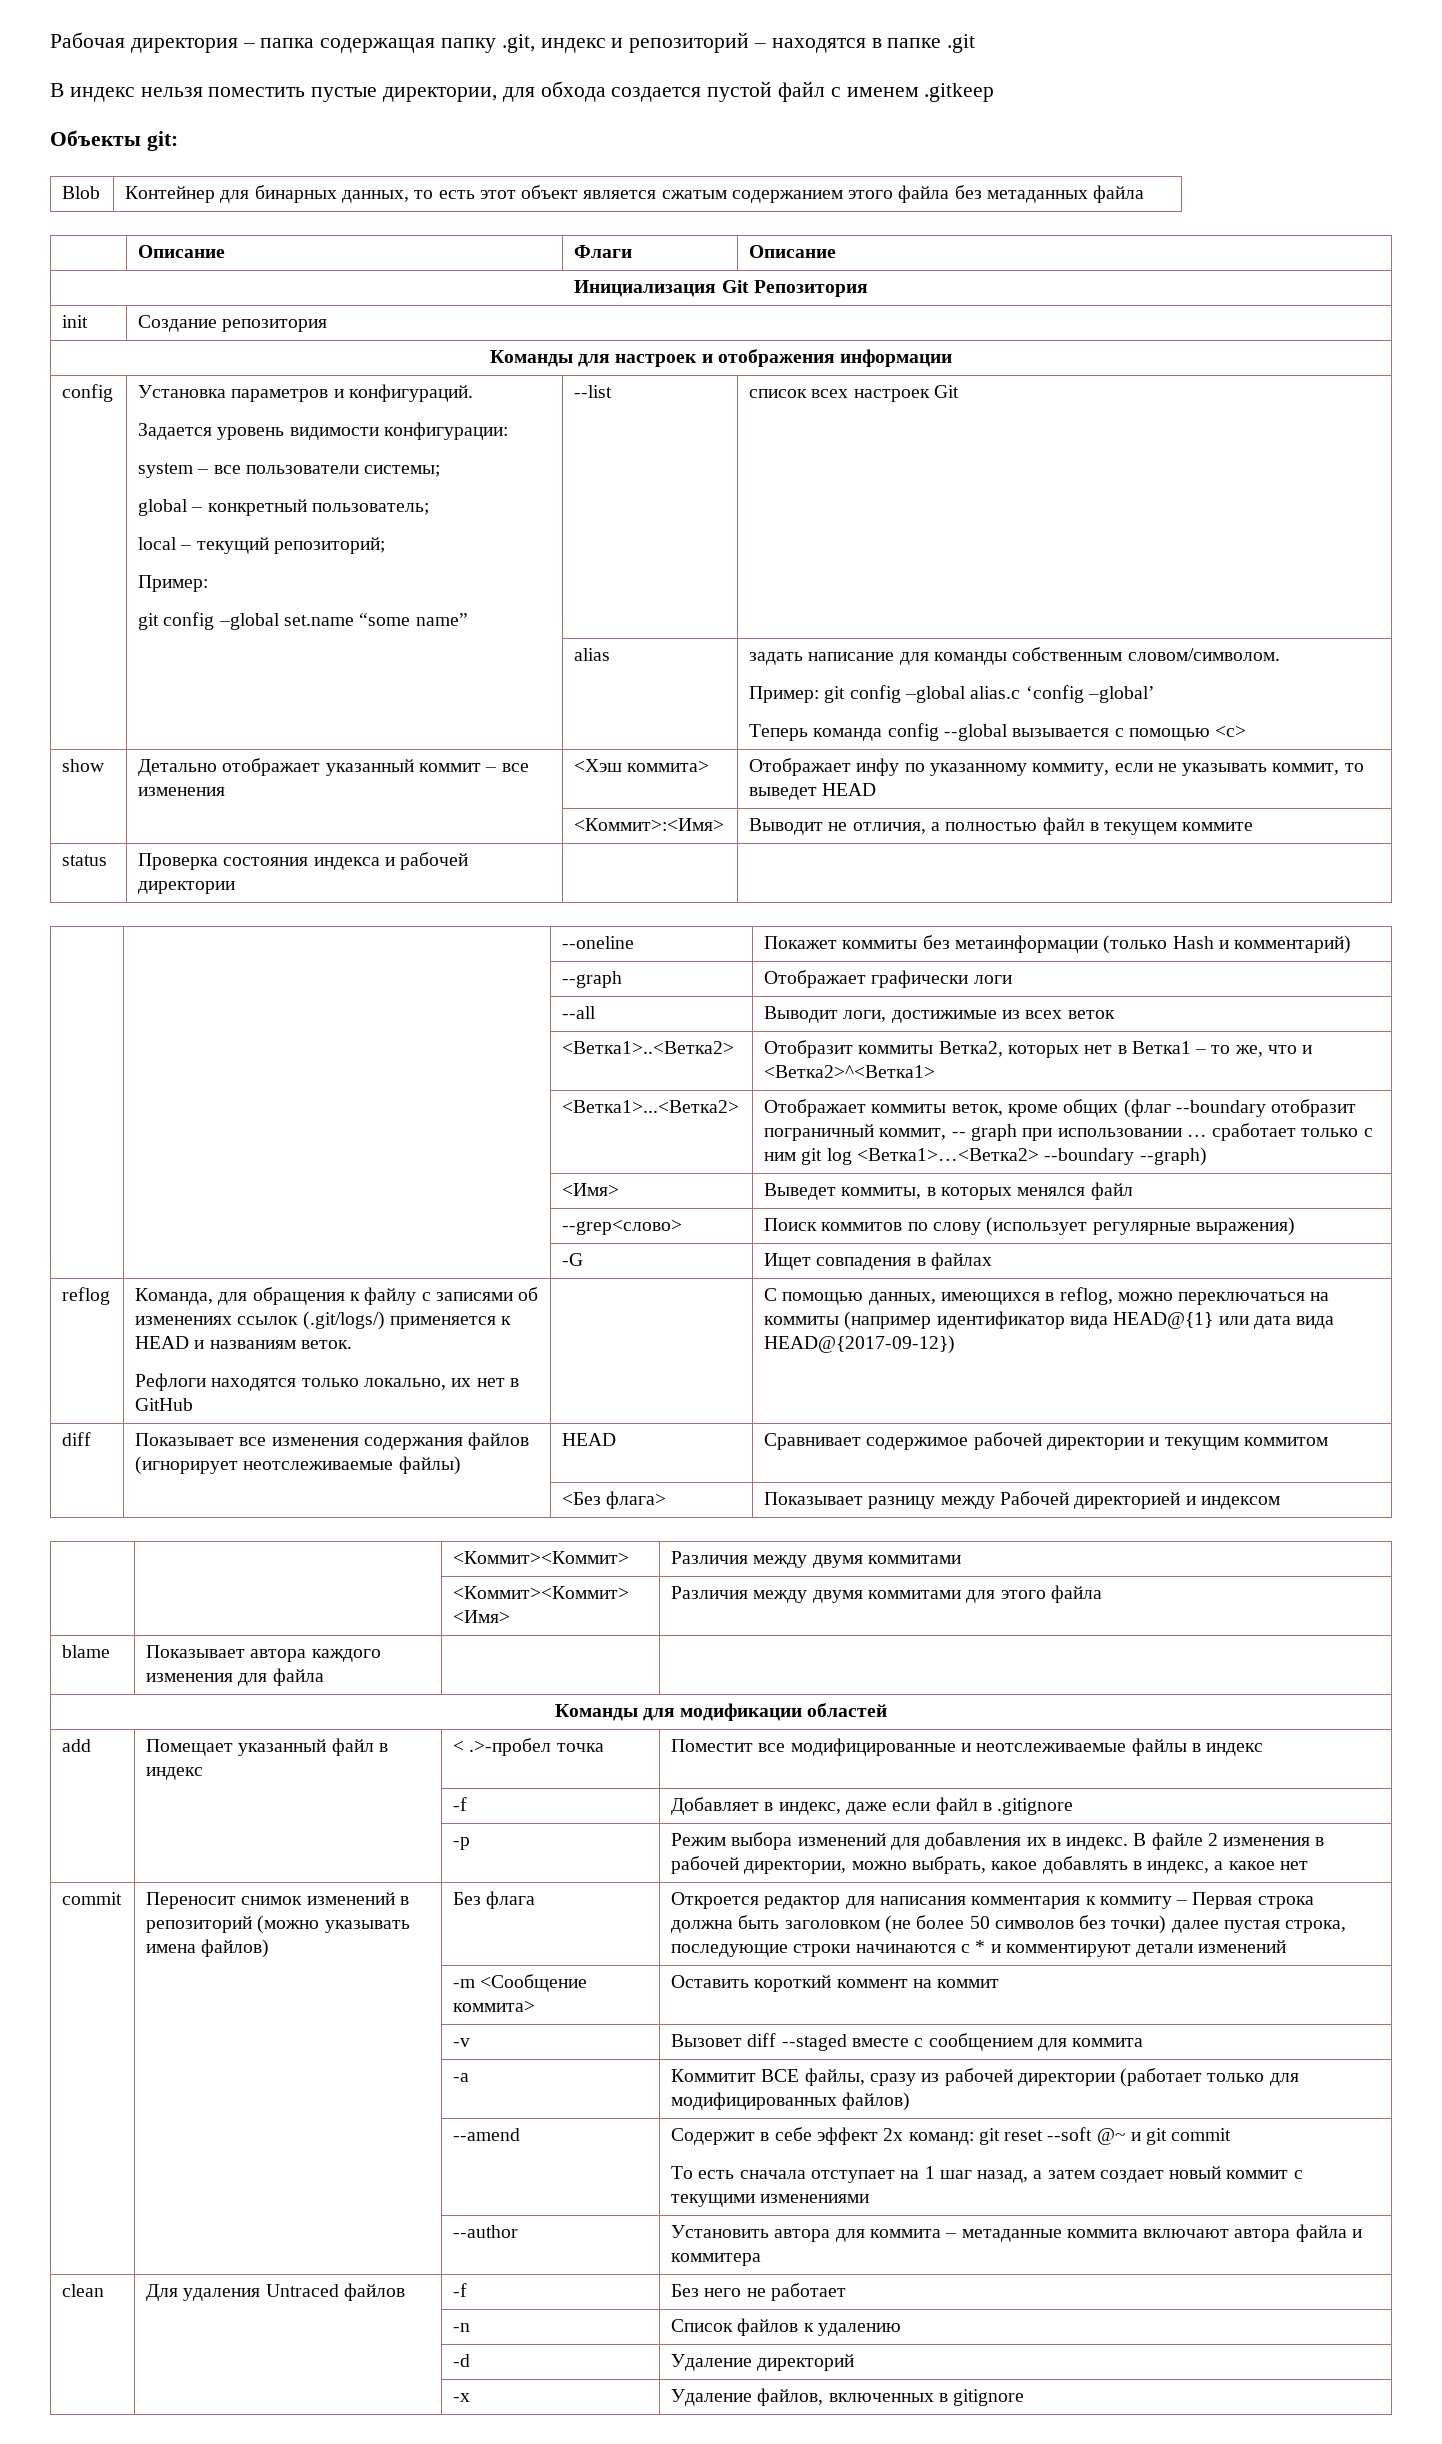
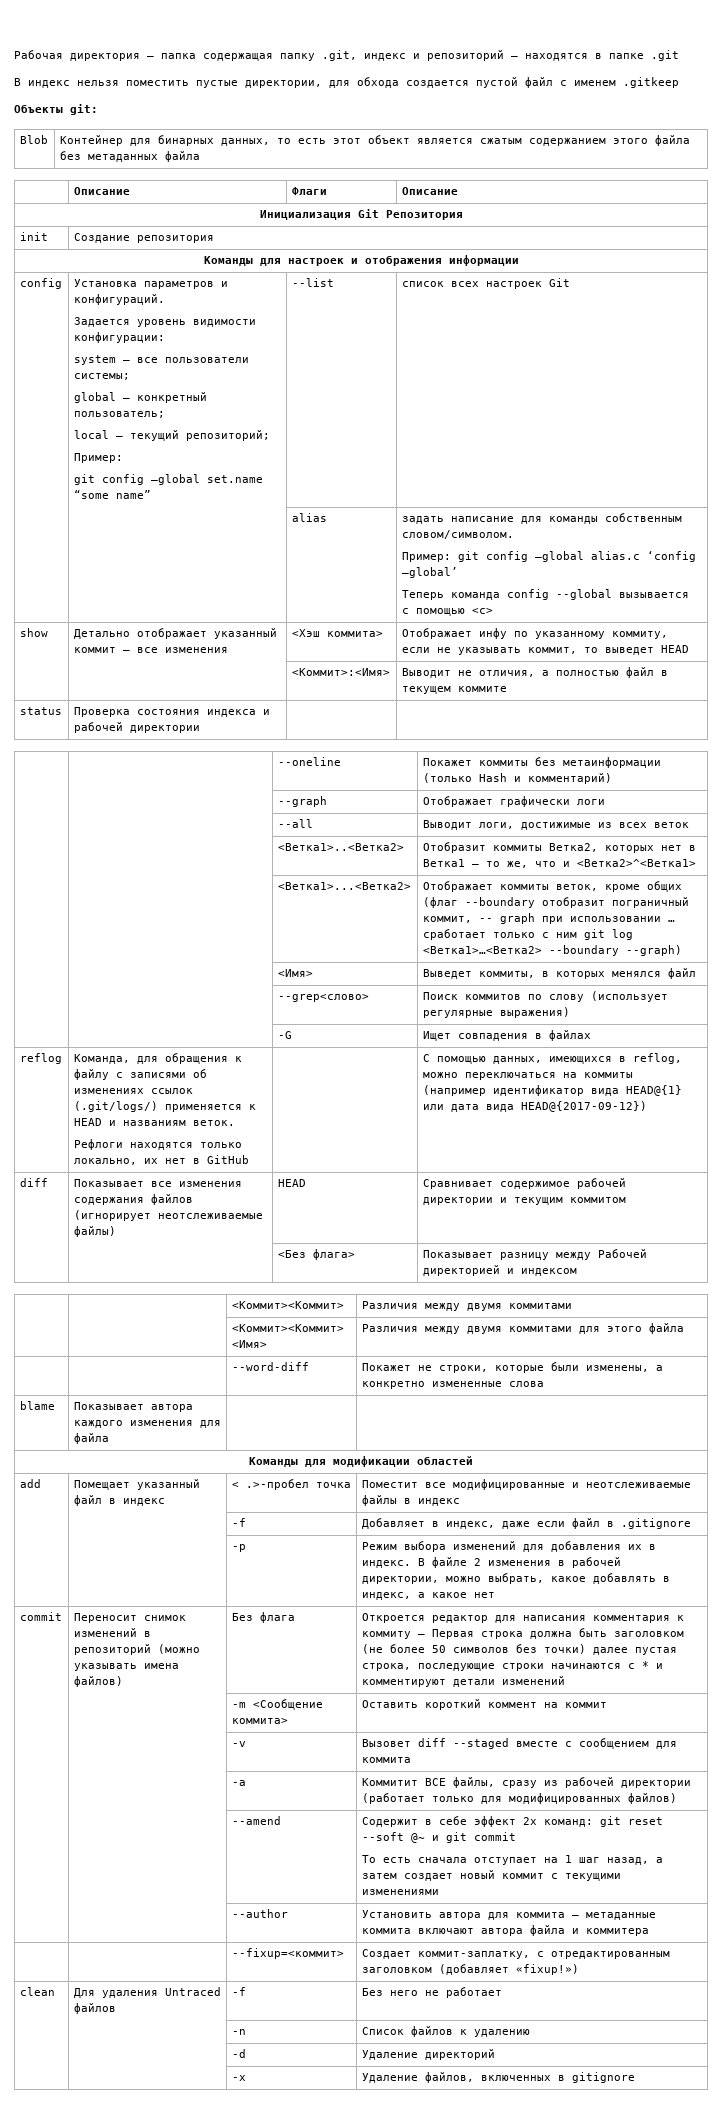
+ | | --word-diff | Покажет не строки, которые были изменены, а конкретно измененные слова
+ | | --fixup=<коммит> | Создает коммит-заплатку, с отредактированным заголовком (добавляет «fixup!»)

